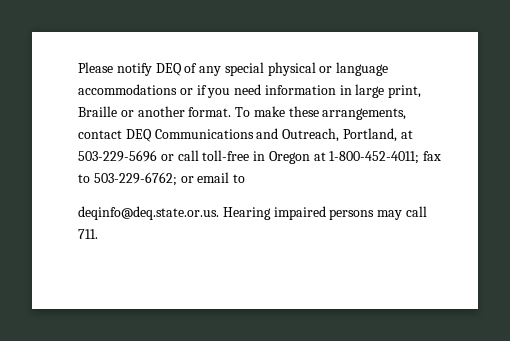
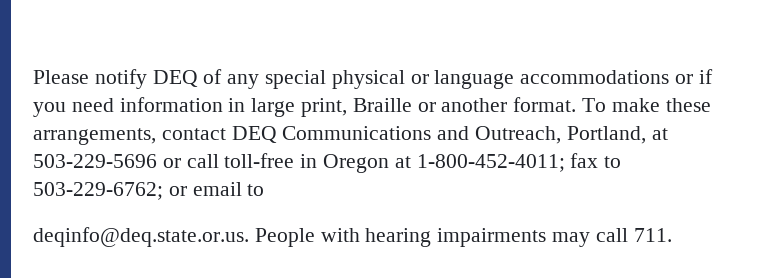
- deqinfo@deq.state.or.us. Hearing impaired persons may call 711.
+ deqinfo@deq.state.or.us. People with hearing impairments may call 711.

